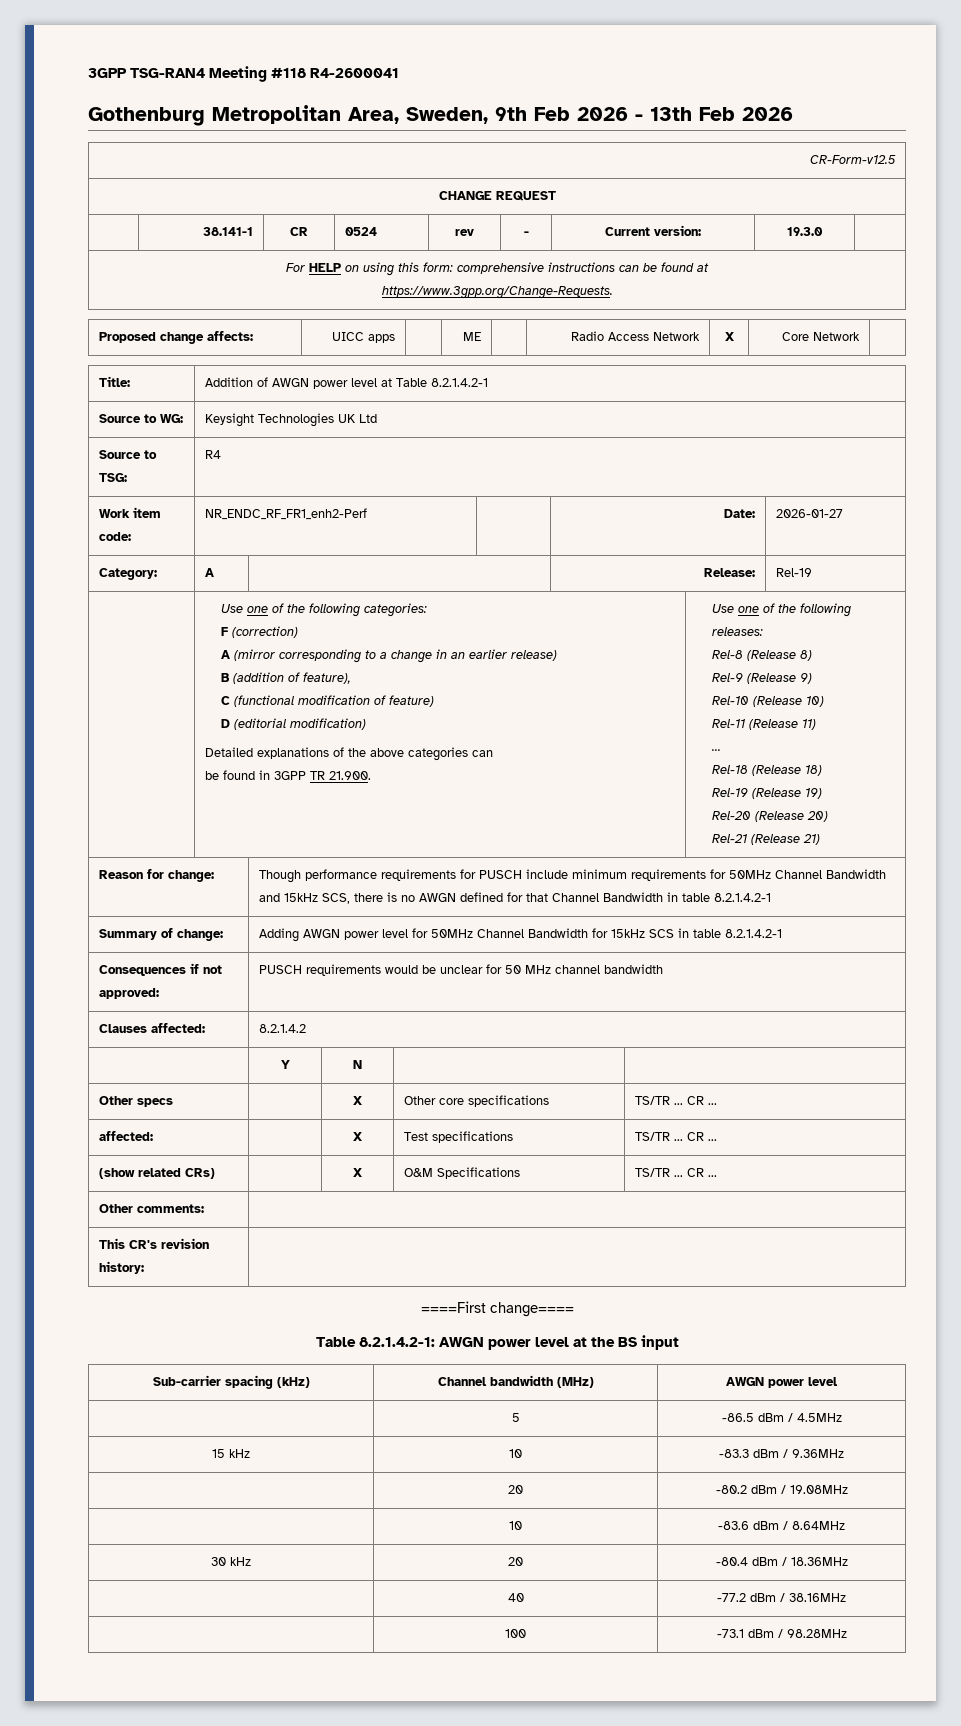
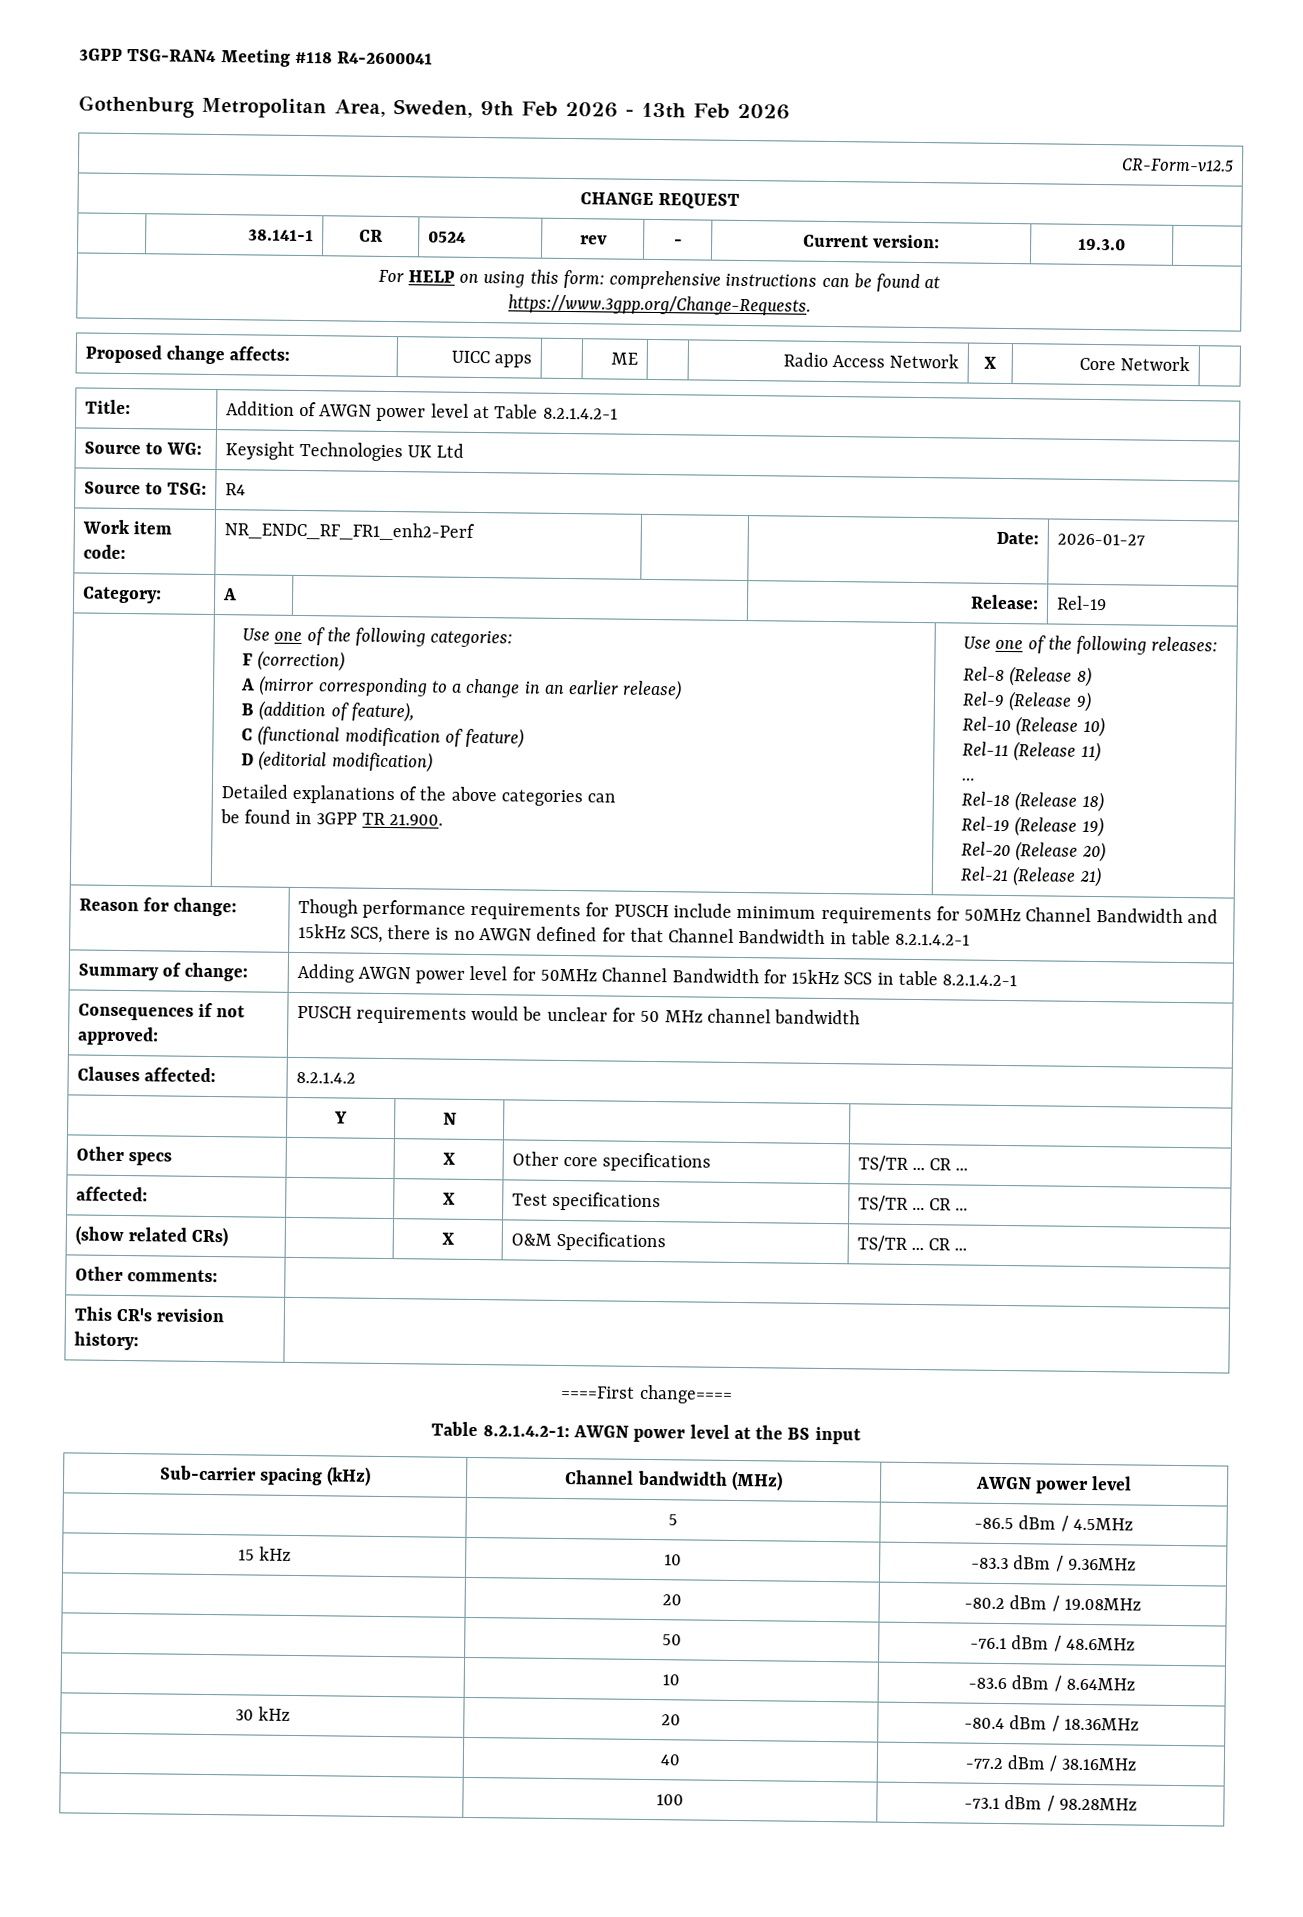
+ | 50 | -76.1 dBm / 48.6MHz

